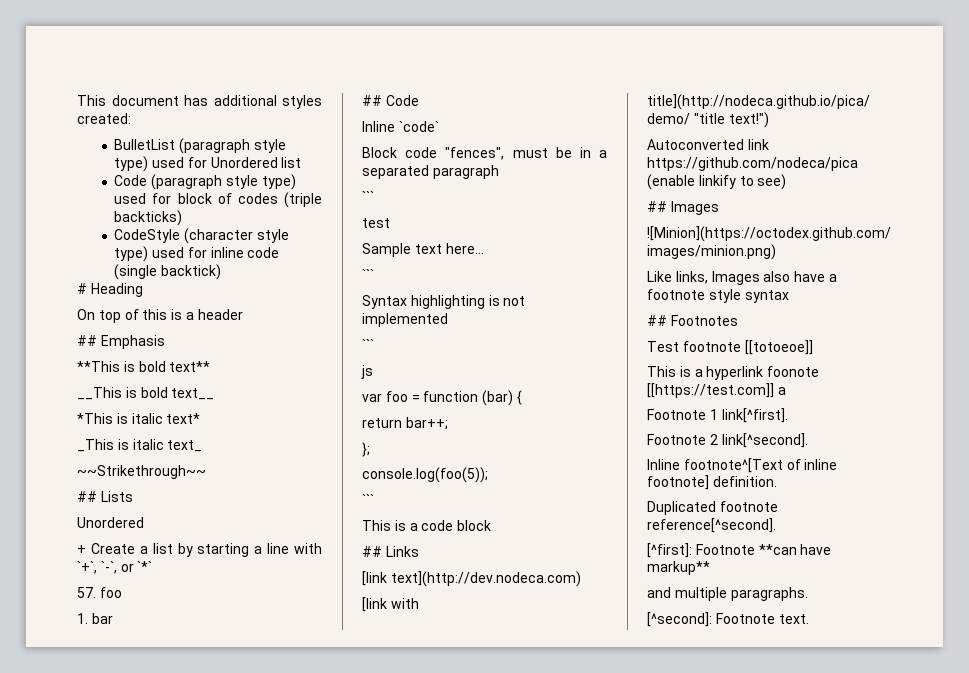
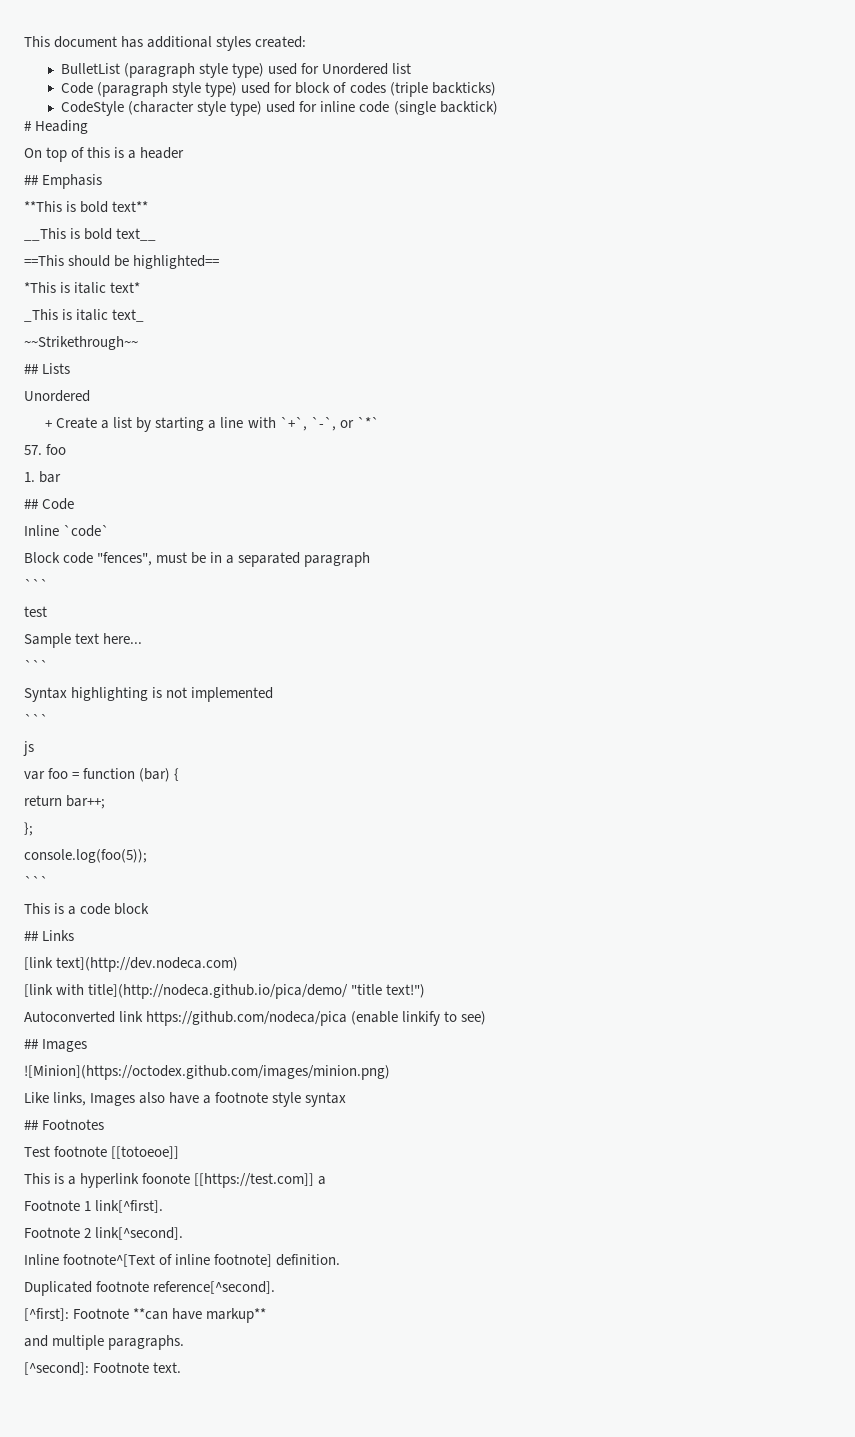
+ ==This should be highlighted==

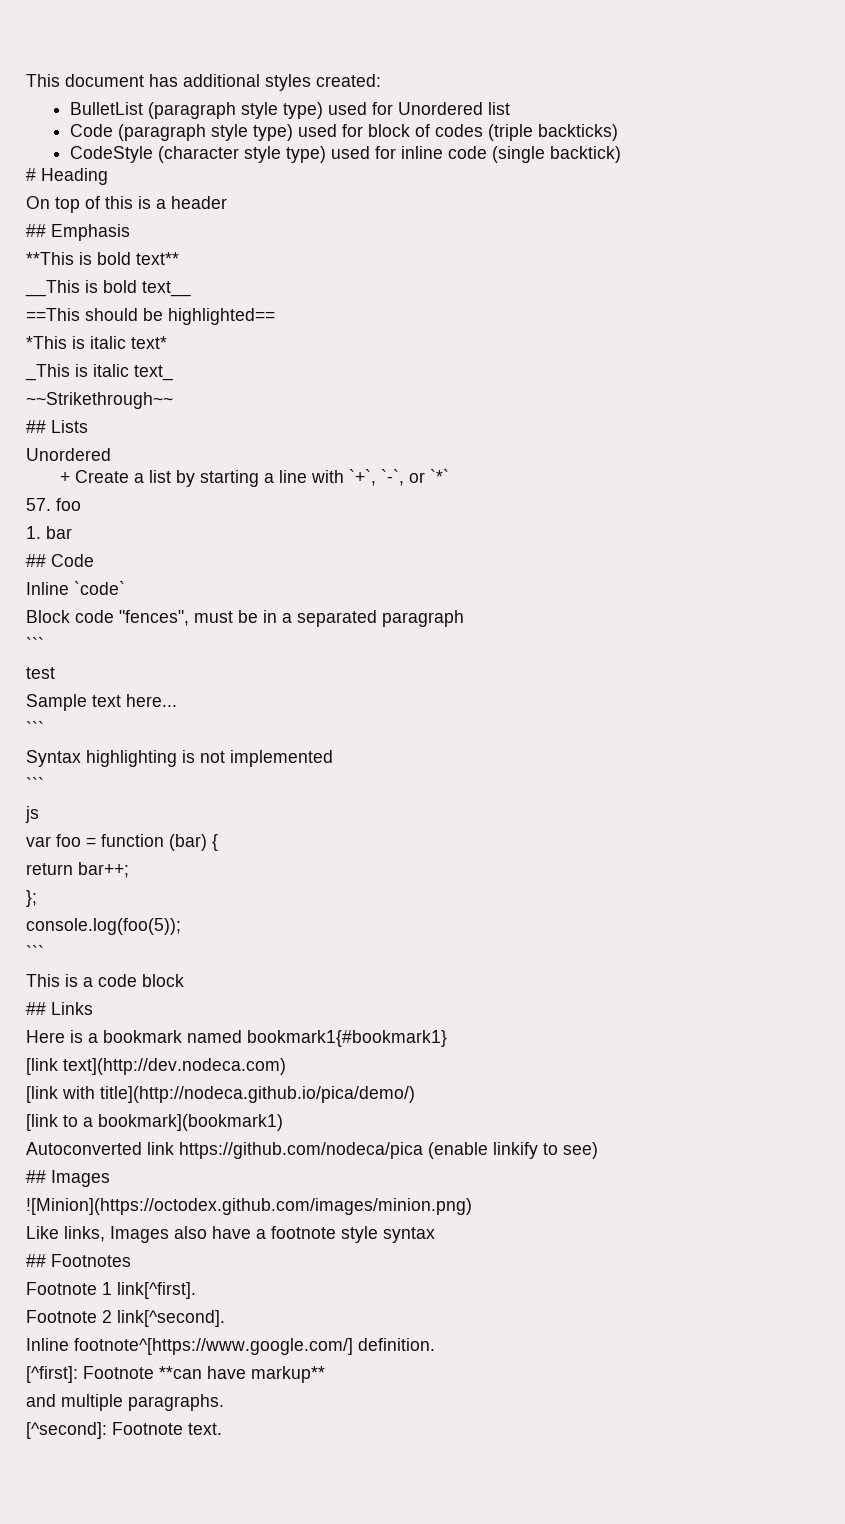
+ Here is a bookmark named bookmark1{#bookmark1}
- [link with title](http://nodeca.github.io/pica/demo/ "title text!")
+ [link with title](http://nodeca.github.io/pica/demo/)
+ [link to a bookmark](bookmark1)
- Test footnote [[totoeoe]]
- This is a hyperlink foonote [[https://test.com]] a
- Inline footnote^[Text of inline footnote] definition.
- Duplicated footnote reference[^second].
+ Inline footnote^[https://www.google.com/] definition.

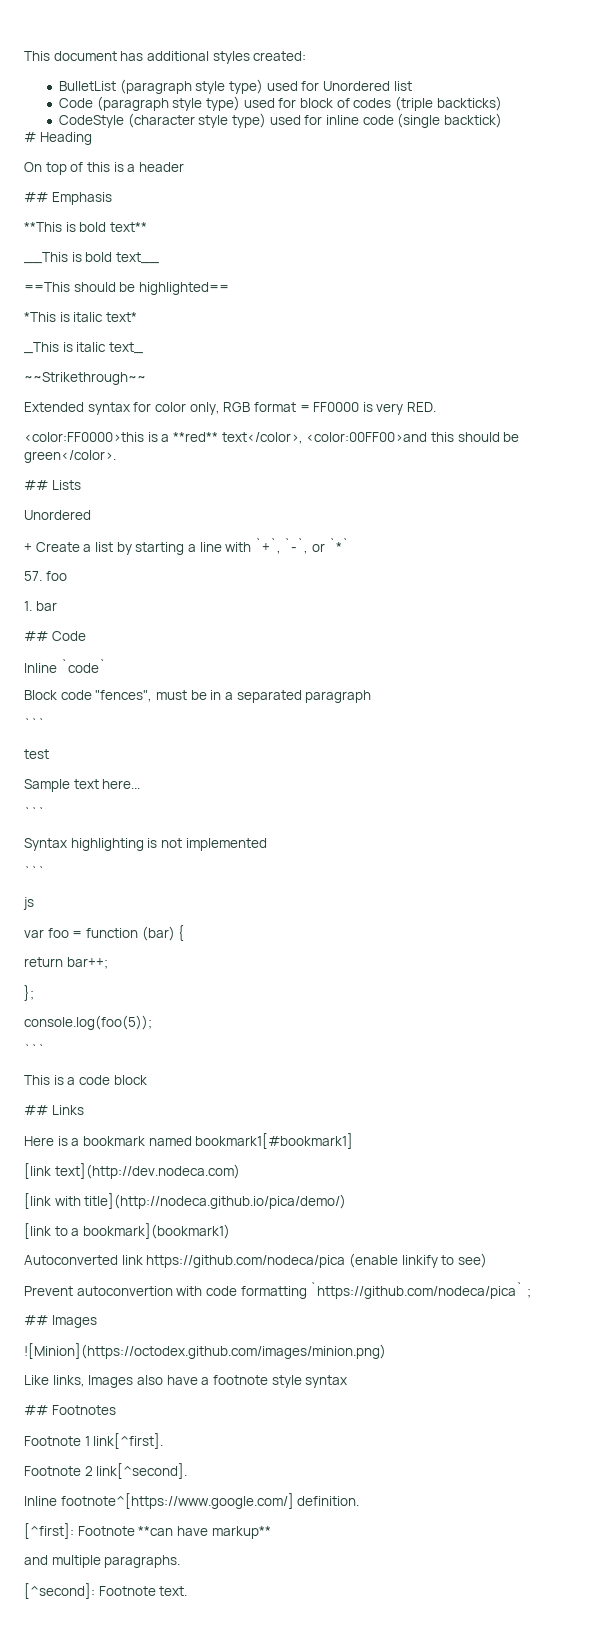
+ Extended syntax for color only, RGB format = FF0000 is very RED.
+ <color:FF0000>this is a **red** text</color>, <color:00FF00>and this should be green</color>.
- Here is a bookmark named bookmark1{#bookmark1}
+ Here is a bookmark named bookmark1[#bookmark1]
+ Prevent autoconvertion with code formatting `https://github.com/nodeca/pica` ;

